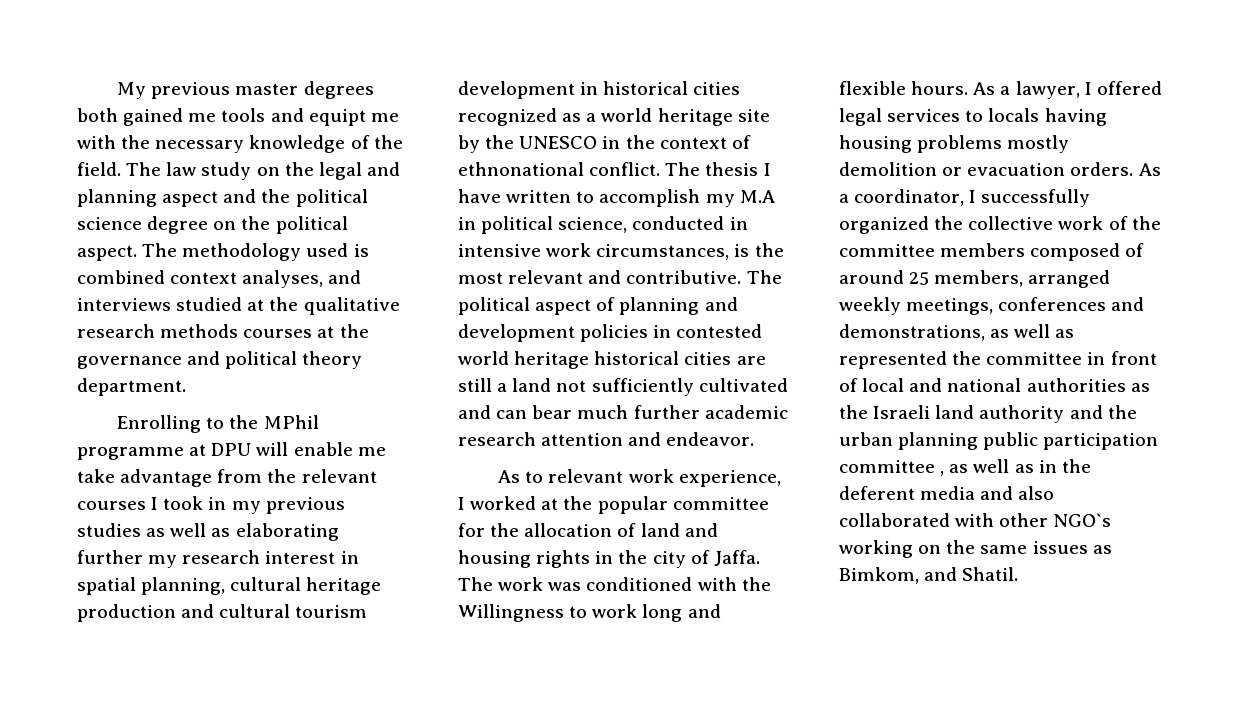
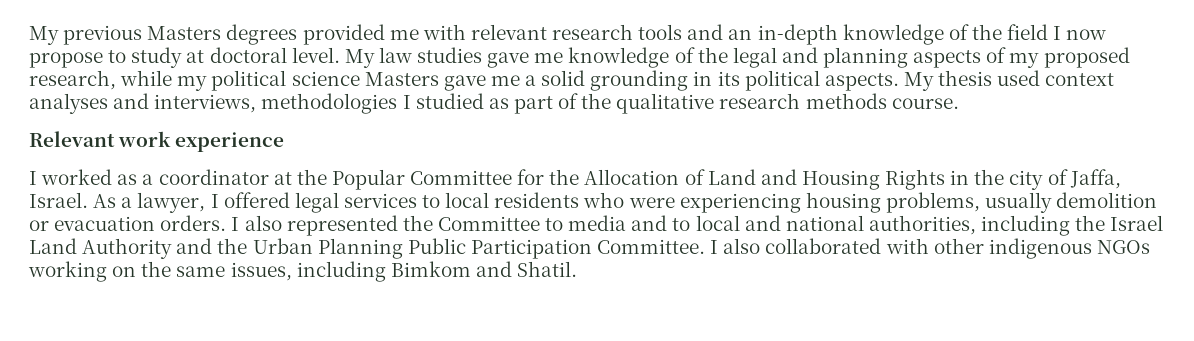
- My previous master degrees both gained me tools and equipt me with the necessary knowledge of the field. The law study on the legal and planning aspect and the political science degree on the political aspect. The methodology used is combined context analyses, and interviews studied at the qualitative research methods courses at the governance and political theory department.
- Enrolling to the MPhil programme at DPU will enable me take advantage from the relevant courses I took in my previous studies as well as elaborating further my research interest in spatial planning, cultural heritage production and cultural tourism development in historical cities recognized as a world heritage site by the UNESCO in the context of ethnonational conflict. The thesis I have written to accomplish my M.A in political science, conducted in intensive work circumstances, is the most relevant and contributive. The political aspect of planning and development policies in contested world heritage historical cities are still a land not sufficiently cultivated and can bear much further academic research attention and endeavor.
- As to relevant work experience, I worked at the popular committee for the allocation of land and housing rights in the city of Jaffa. The work was conditioned with the Willingness to work long and flexible hours.
+ My previous Masters degrees provided me with relevant research tools and an in-depth knowledge of the field I now propose to study at doctoral level. My law studies gave me knowledge of the legal and planning aspects of my proposed research, while my political science Masters gave me a solid grounding in its political aspects. My thesis used context analyses and interviews, methodologies I studied as part of the qualitative research methods course.
+ Relevant work experience
+ I worked as a coordinator at the Popular Committee for the Allocation of Land and Housing Rights in the city of Jaffa, Israel.
- As a lawyer, I offered legal services to locals having housing problems mostly demolition or evacuation orders. As a coordinator, I successfully organized the collective work of the committee members composed of around 25 members, arranged weekly meetings, conferences and demonstrations, as well as represented the committee in front of local and national authorities as the Israeli land authority and the urban planning public participation committee , as well as in the deferent media and also collaborated with other NGO`s working on the same issues as Bimkom, and Shatil.
+ As a lawyer, I offered legal services to local residents who were experiencing housing problems, usually demolition or evacuation orders. I also represented the Committee to media and to local and national authorities, including the Israel Land Authority and the Urban Planning Public Participation Committee. I also collaborated with other indigenous NGOs working on the same issues, including Bimkom and Shatil.

